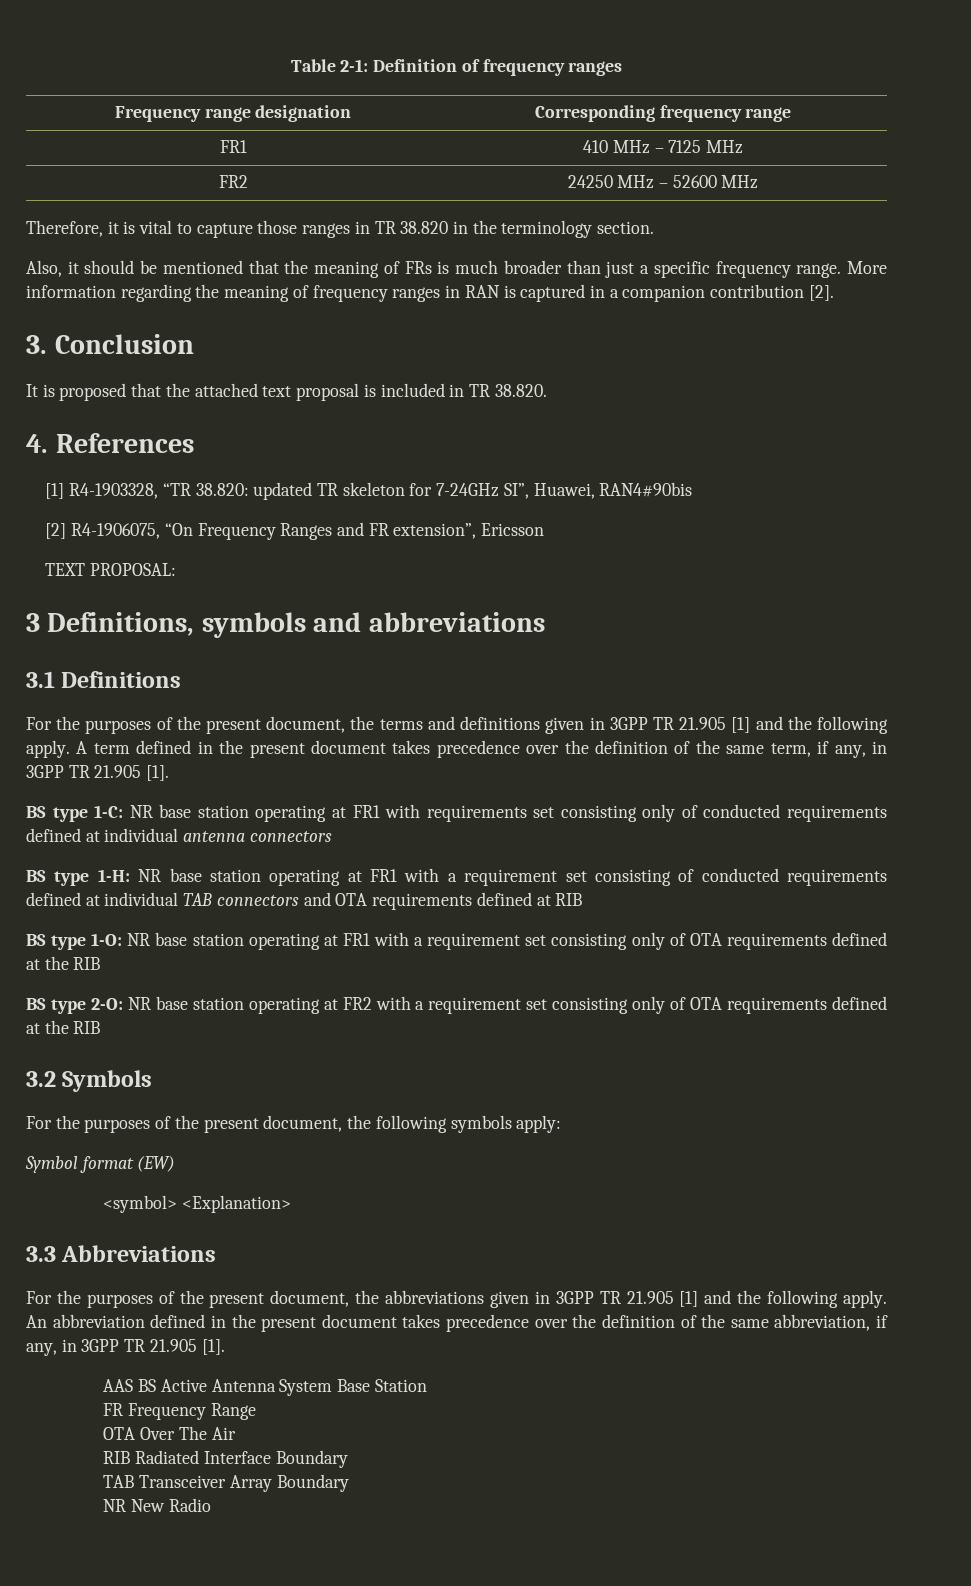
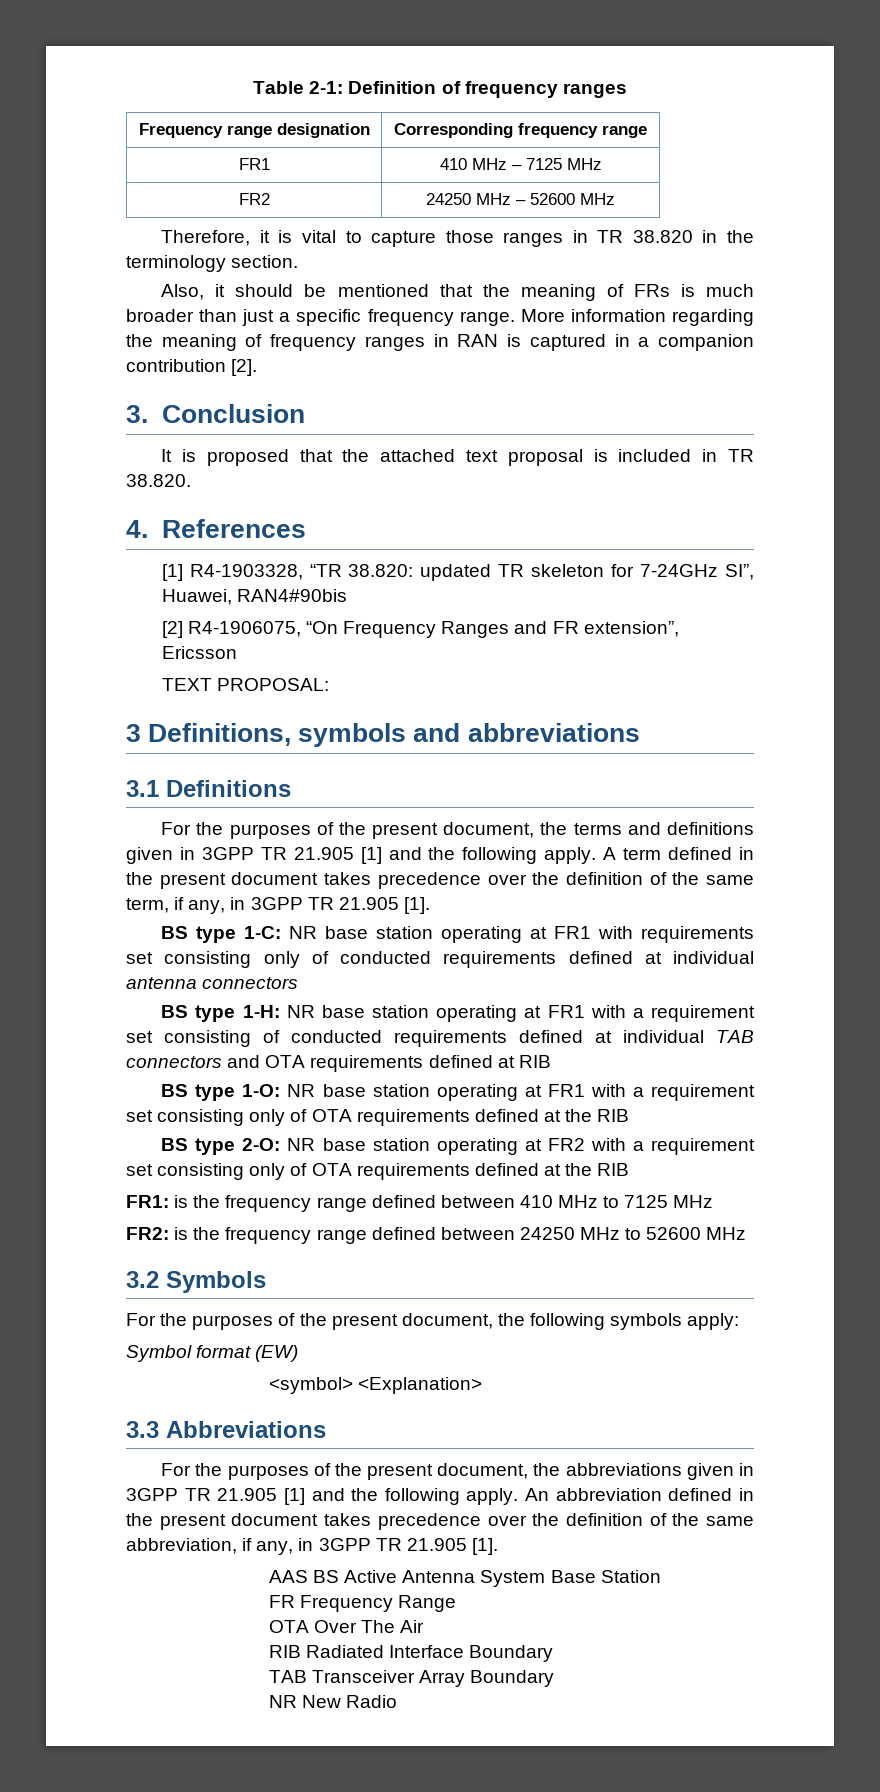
+ FR1: is the frequency range defined between 410 MHz to 7125 MHz
+ FR2: is the frequency range defined between 24250 MHz to 52600 MHz

